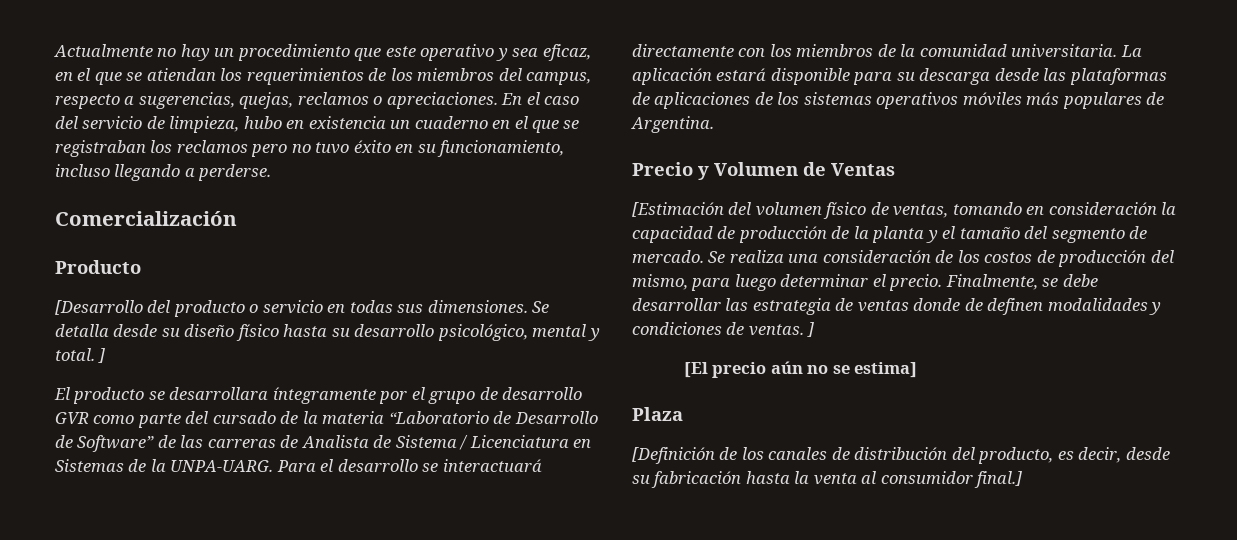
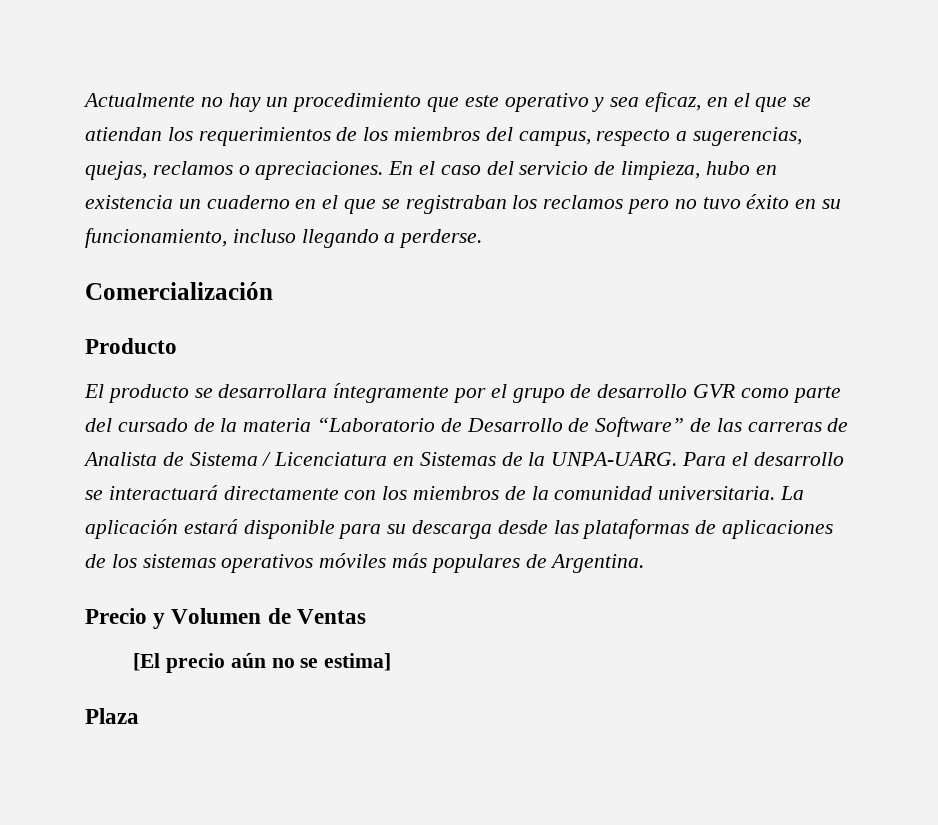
- [Desarrollo del producto o servicio en todas sus dimensiones. Se detalla desde su diseño físico hasta su desarrollo psicológico, mental y total. ]
- [Estimación del volumen físico de ventas, tomando en consideración la capacidad de producción de la planta y el tamaño del segmento de mercado. Se realiza una consideración de los costos de producción del mismo, para luego determinar el precio. Finalmente, se debe desarrollar las estrategia de ventas donde de definen modalidades y condiciones de ventas. ]
- [Definición de los canales de distribución del producto, es decir, desde su fabricación hasta la venta al consumidor final.]

